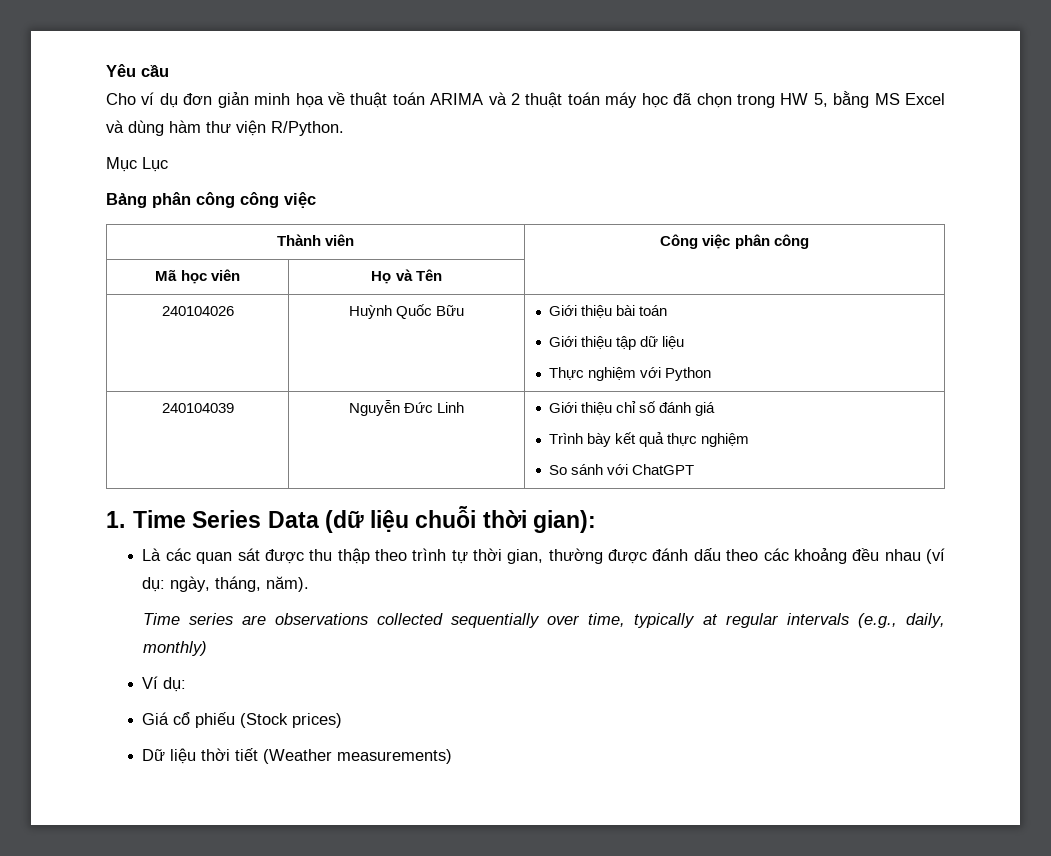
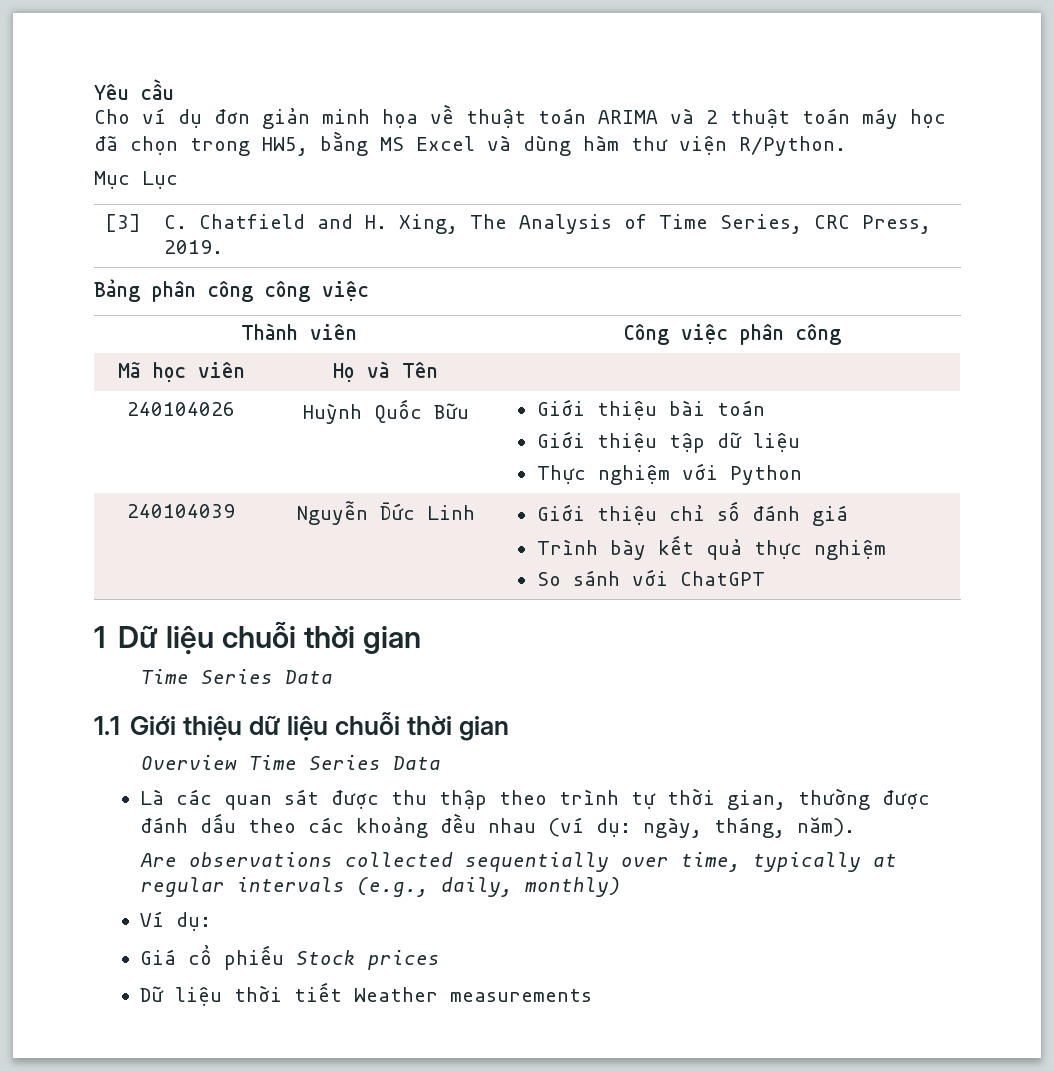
- Cho ví dụ đơn giản minh họa về thuật toán ARIMA và 2 thuật toán máy học đã chọn trong HW 5, bằng MS Excel và dùng hàm thư viện R/Python.
+ Cho ví dụ đơn giản minh họa về thuật toán ARIMA và 2 thuật toán máy học đã chọn trong HW5, bằng MS Excel và dùng hàm thư viện R/Python.
+ [3] | C. Chatfield and H. Xing, The Analysis of Time Series, CRC Press, 2019.
- 1. Time Series Data (dữ liệu chuỗi thời gian):
+ 1 Dữ liệu chuỗi thời gian
+ Time Series Data
+ 1.1 Giới thiệu dữ liệu chuỗi thời gian
+ Overview Time Series Data
- Time series are observations collected sequentially over time, typically at regular intervals (e.g., daily, monthly)
+ Are observations collected sequentially over time, typically at regular intervals (e.g., daily, monthly)
- Giá cổ phiếu (Stock prices)
+ Giá cổ phiếu Stock prices
- Dữ liệu thời tiết (Weather measurements)
+ Dữ liệu thời tiết Weather measurements

